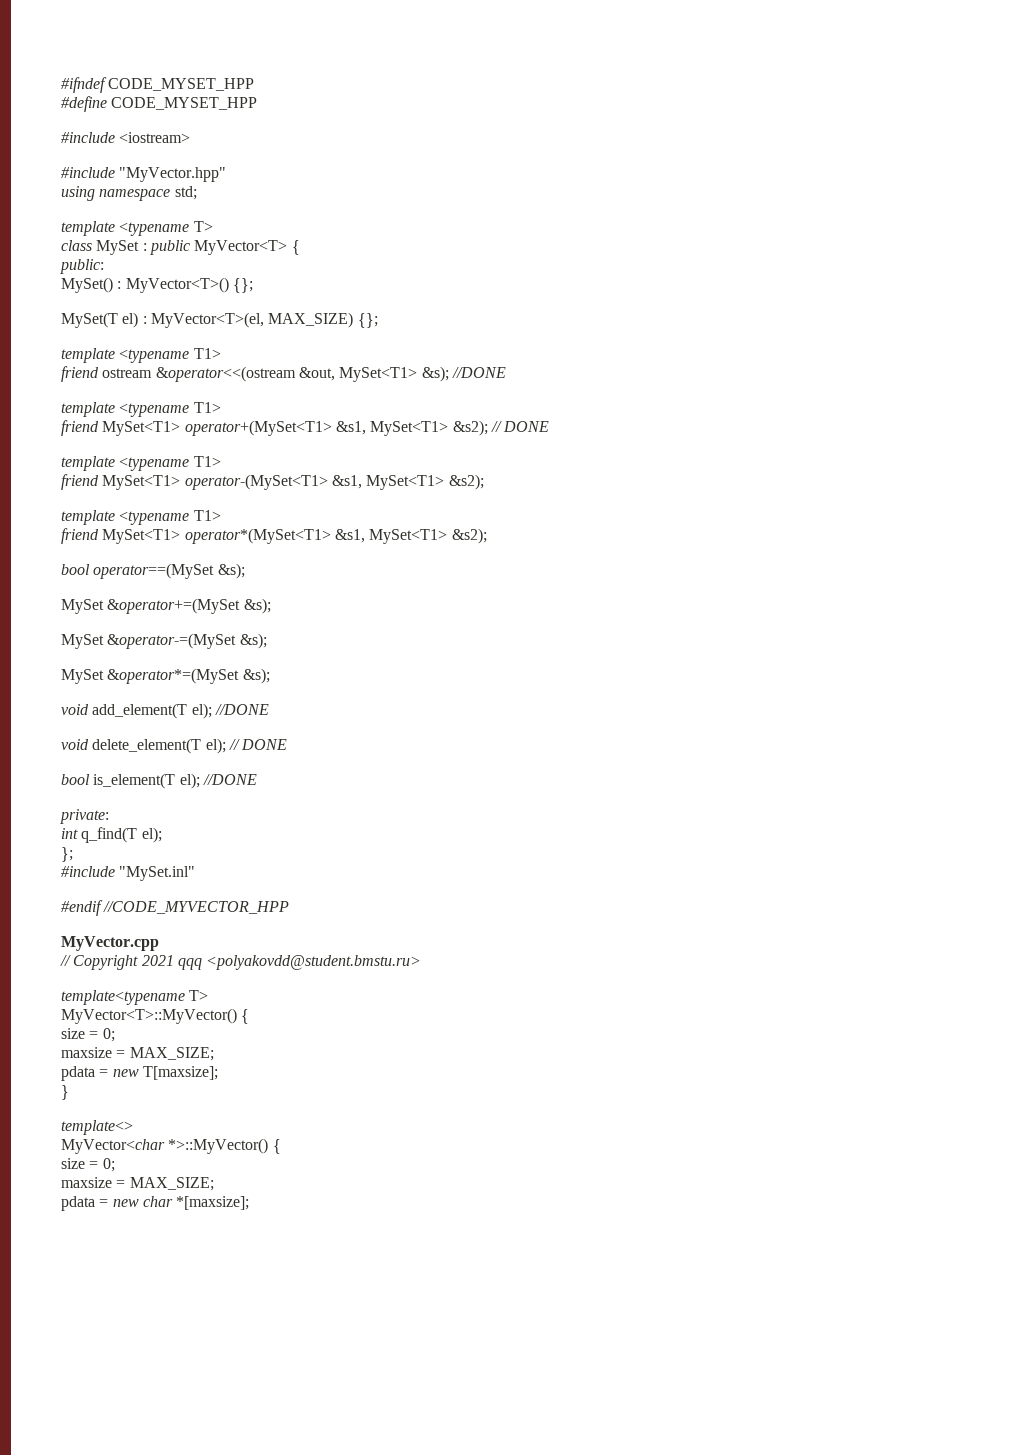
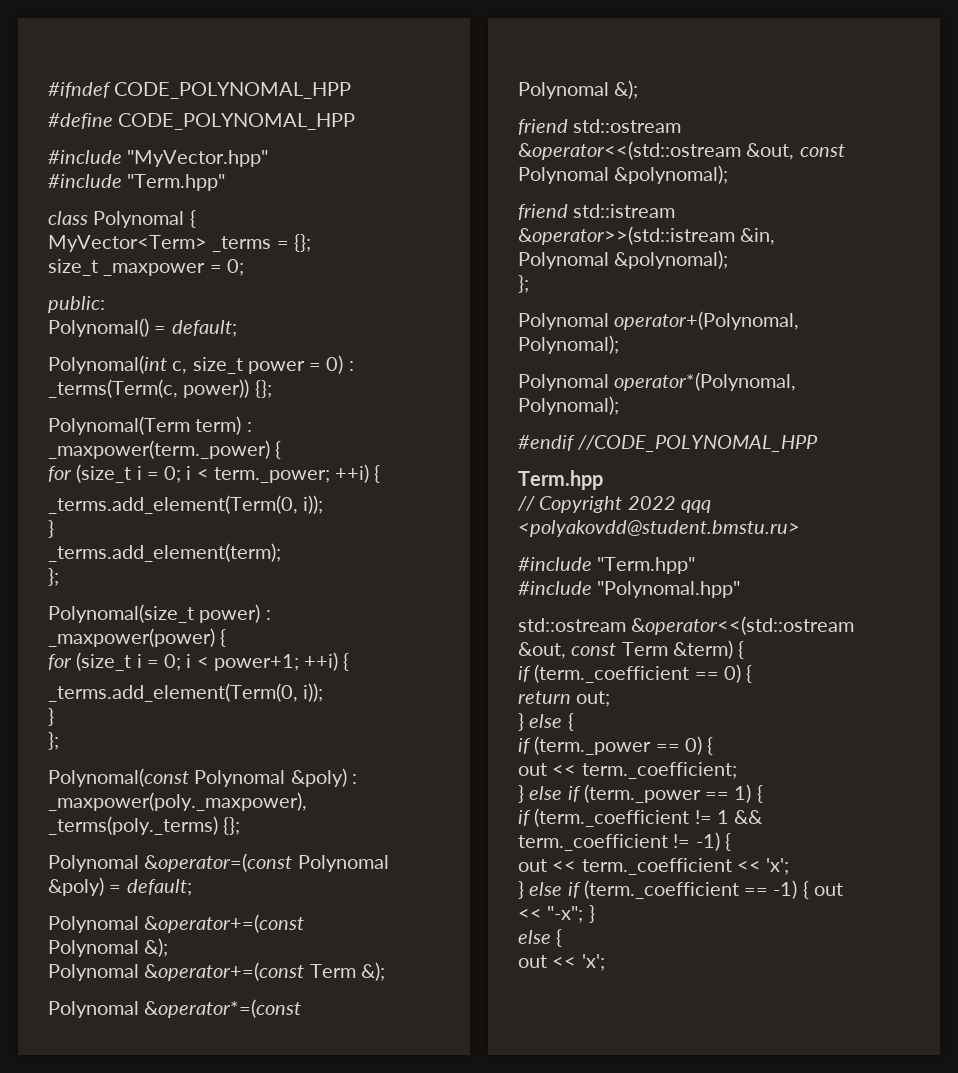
- #ifndef CODE_MYSET_HPP
+ #ifndef CODE_POLYNOMAL_HPP
- #define CODE_MYSET_HPP
- #include <iostream>
+ #define CODE_POLYNOMAL_HPP
  #include "MyVector.hpp"
- using namespace std;
- template <typename T>
- class MySet : public MyVector<T> {
+ #include "Term.hpp"
+ class Polynomal {
+ MyVector<Term> _terms = {};
+ size_t _maxpower = 0;
  public:
- MySet() : MyVector<T>() {};
- MySet(T el) : MyVector<T>(el, MAX_SIZE) {};
- template <typename T1>
- friend ostream &operator<<(ostream &out, MySet<T1> &s); //DONE
- template <typename T1>
- friend MySet<T1> operator+(MySet<T1> &s1, MySet<T1> &s2); // DONE
- template <typename T1>
- friend MySet<T1> operator-(MySet<T1> &s1, MySet<T1> &s2);
- template <typename T1>
- friend MySet<T1> operator*(MySet<T1> &s1, MySet<T1> &s2);
- bool operator==(MySet &s);
- MySet &operator+=(MySet &s);
- MySet &operator-=(MySet &s);
- MySet &operator*=(MySet &s);
- void add_element(T el); //DONE
- void delete_element(T el); // DONE
- bool is_element(T el); //DONE
- private:
- int q_find(T el);
+ Polynomal() = default;
+ Polynomal(int c, size_t power = 0) : _terms(Term(c, power)) {};
+ Polynomal(Term term) : _maxpower(term._power) {
+ for (size_t i = 0; i < term._power; ++i) {
+ _terms.add_element(Term(0, i));
+ }
+ _terms.add_element(term);
  };
- #include "MySet.inl"
+ Polynomal(size_t power) : _maxpower(power) {
+ for (size_t i = 0; i < power+1; ++i) {
+ _terms.add_element(Term(0, i));
+ }
+ };
+ Polynomal(const Polynomal &poly) : _maxpower(poly._maxpower), _terms(poly._terms) {};
+ Polynomal &operator=(const Polynomal &poly) = default;
+ Polynomal &operator+=(const Polynomal &);
+ Polynomal &operator+=(const Term &);
+ Polynomal &operator*=(const Polynomal &);
+ friend std::ostream &operator<<(std::ostream &out, const Polynomal &polynomal);
+ friend std::istream &operator>>(std::istream &in, Polynomal &polynomal);
+ };
+ Polynomal operator+(Polynomal, Polynomal);
+ Polynomal operator*(Polynomal, Polynomal);
- #endif //CODE_MYVECTOR_HPP
- MyVector.cpp
+ #endif //CODE_POLYNOMAL_HPP
+ Term.hpp
- // Copyright 2021 qqq <polyakovdd@student.bmstu.ru>
- template<typename T>
- MyVector<T>::MyVector() {
- size = 0;
- maxsize = MAX_SIZE;
- pdata = new T[maxsize];
- }
- template<>
- MyVector<char *>::MyVector() {
- size = 0;
- maxsize = MAX_SIZE;
- pdata = new char *[maxsize];
+ // Copyright 2022 qqq <polyakovdd@student.bmstu.ru>
+ #include "Term.hpp"
+ #include "Polynomal.hpp"
+ std::ostream &operator<<(std::ostream &out, const Term &term) {
+ if (term._coefficient == 0) {
+ return out;
+ } else {
+ if (term._power == 0) {
+ out << term._coefficient;
+ } else if (term._power == 1) {
+ if (term._coefficient != 1 && term._coefficient != -1) {
+ out << term._coefficient << 'x';
+ } else if (term._coefficient == -1) { out << "-x"; }
+ else {
+ out << 'x';

